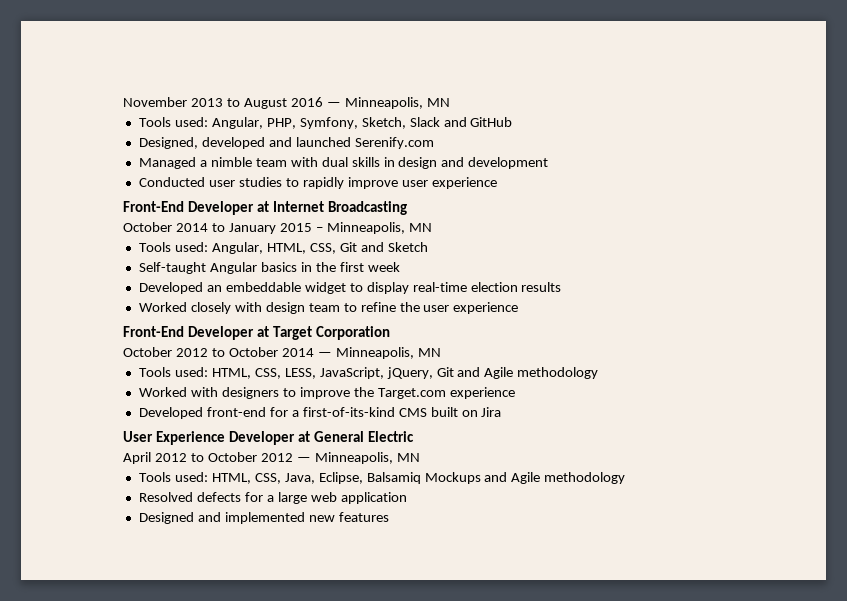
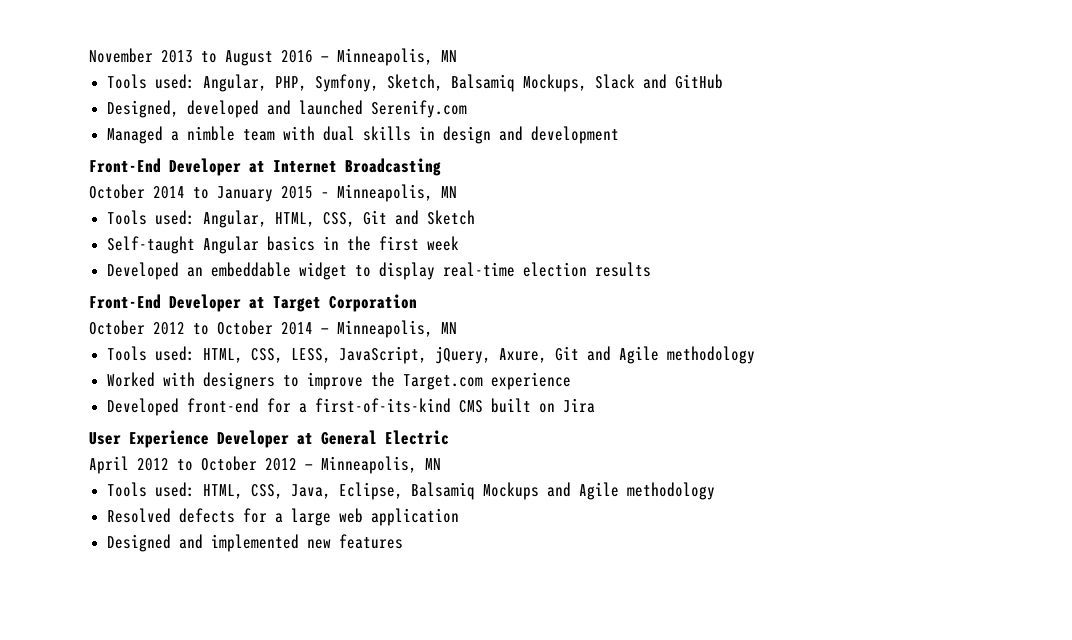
- Tools used: Angular, PHP, Symfony, Sketch, Slack and GitHub
+ Tools used: Angular, PHP, Symfony, Sketch, Balsamiq Mockups, Slack and GitHub
- Conducted user studies to rapidly improve user experience
- Worked closely with design team to refine the user experience
- Tools used: HTML, CSS, LESS, JavaScript, jQuery, Git and Agile methodology
+ Tools used: HTML, CSS, LESS, JavaScript, jQuery, Axure, Git and Agile methodology

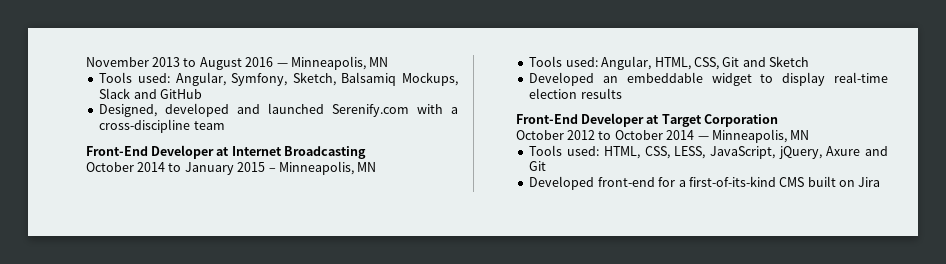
- Tools used: Angular, PHP, Symfony, Sketch, Balsamiq Mockups, Slack and GitHub
+ Tools used: Angular, Symfony, Sketch, Balsamiq Mockups, Slack and GitHub
- Designed, developed and launched Serenify.com
- Managed a nimble team with dual skills in design and development
+ Designed, developed and launched Serenify.com with a cross-discipline team
- Self-taught Angular basics in the first week
- Tools used: HTML, CSS, LESS, JavaScript, jQuery, Axure, Git and Agile methodology
- Worked with designers to improve the Target.com experience
+ Tools used: HTML, CSS, LESS, JavaScript, jQuery, Axure and Git
- User Experience Developer at General Electric
- April 2012 to October 2012 — Minneapolis, MN
- Tools used: HTML, CSS, Java, Eclipse, Balsamiq Mockups and Agile methodology
- Resolved defects for a large web application
- Designed and implemented new features

